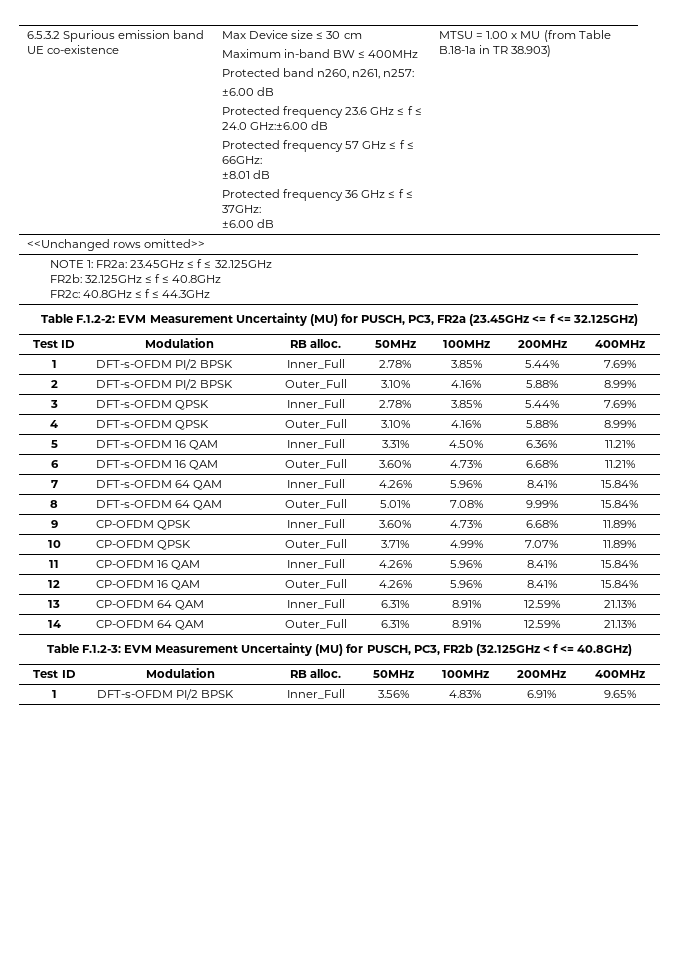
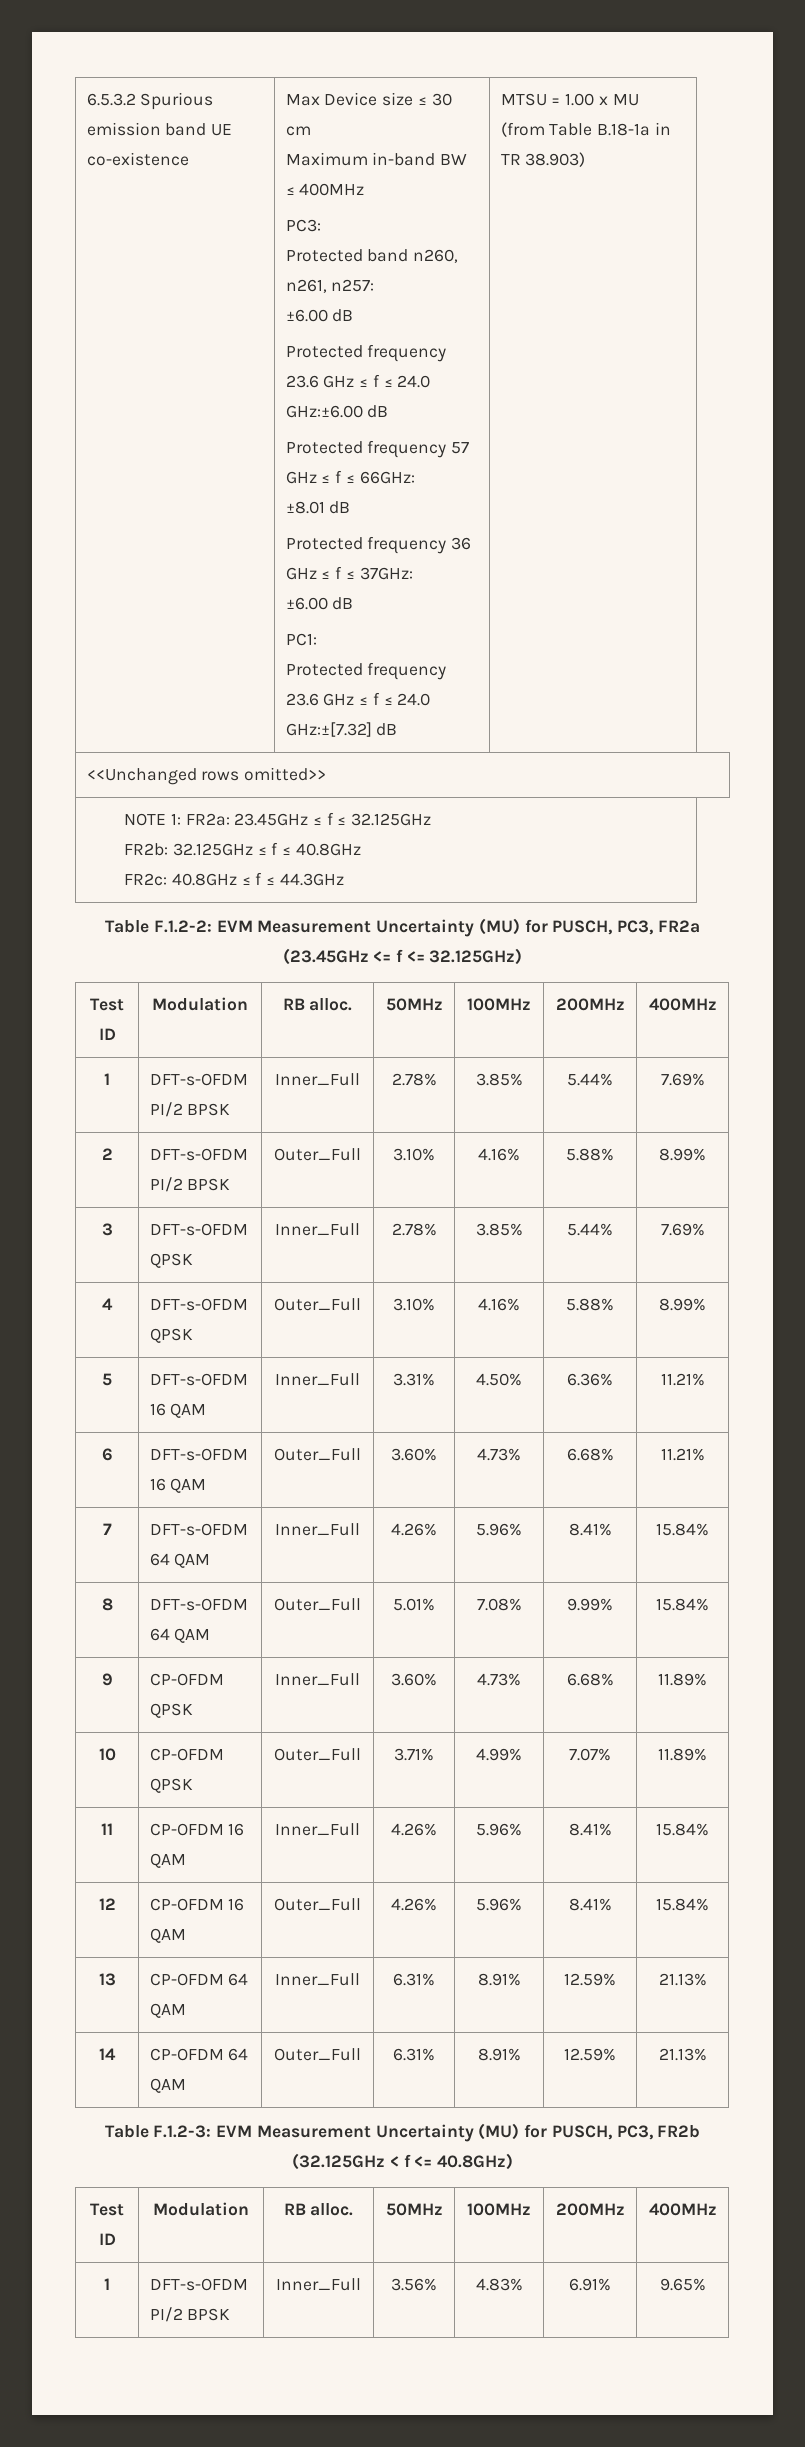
+ PC3:
+ PC1:
+ Protected frequency 23.6 GHz ≤ f ≤ 24.0 GHz:±[7.32] dB

